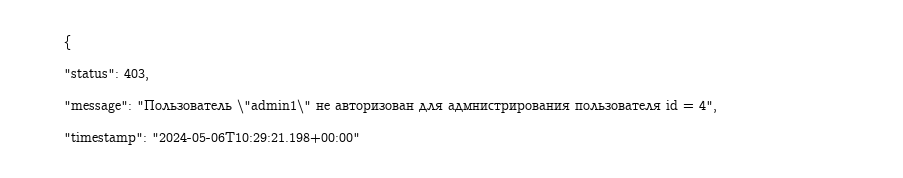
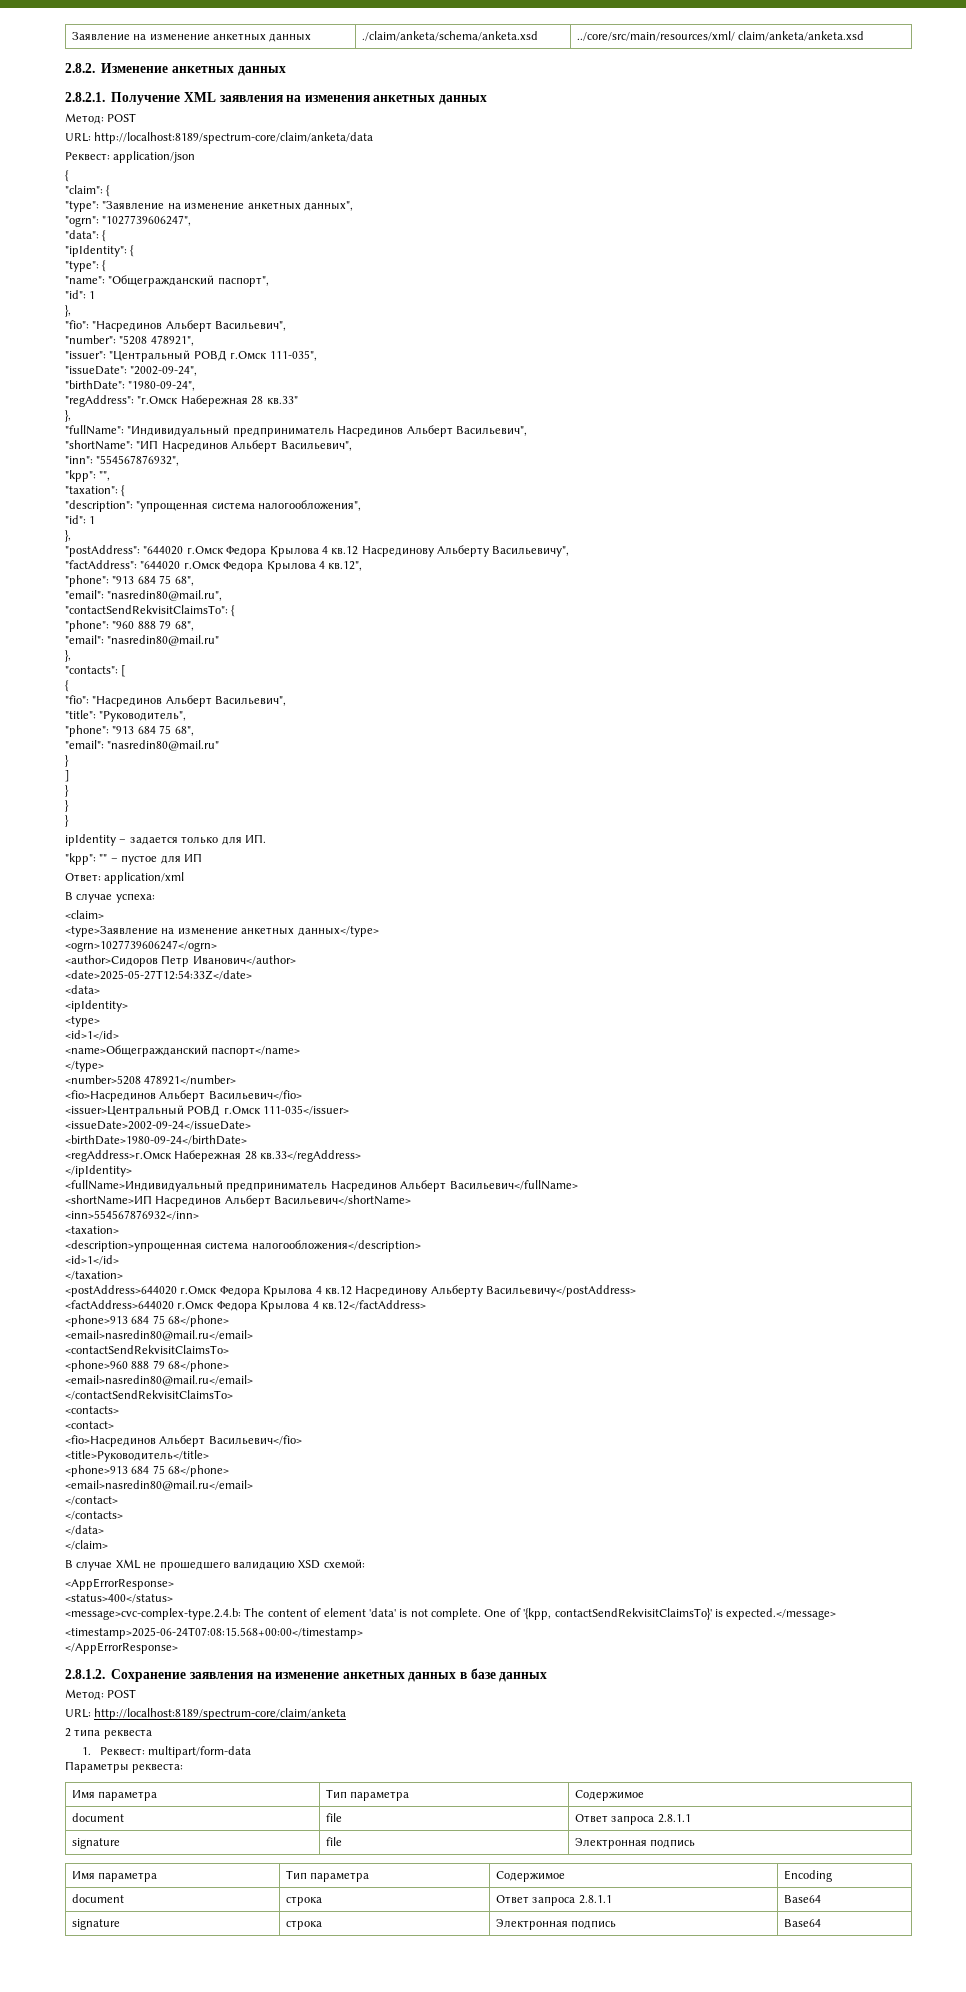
+ Заявление на изменение анкетных данных | ./claim/anketa/schema/anketa.xsd | ../core/src/main/resources/xml/ claim/anketa/anketa.xsd
+ 2.8.2. Изменение анкетных данных
+ 2.8.2.1. Получение XML заявления на изменения анкетных данных
+ Метод: POST
+ URL: http://localhost:8189/spectrum-core/claim/anketa/data
+ Реквест: application/json
  {
- "status": 403,
- "message": "Пользователь \"admin1\" не авторизован для адмнистрирования пользователя id = 4",
- "timestamp": "2024-05-06T10:29:21.198+00:00"
+ "claim": {
+ "type": "Заявление на изменение анкетных данных",
+ "ogrn": "1027739606247",
+ "data": {
+ "ipIdentity": {
+ "type": {
+ "name": "Общегражданский паспорт",
+ "id": 1
+ },
+ "fio": "Насрединов Альберт Васильевич",
+ "number": "5208 478921",
+ "issuer": "Центральный РОВД г.Омск 111-035",
+ "issueDate": "2002-09-24",
+ "birthDate": "1980-09-24",
+ "regAddress": "г.Омск Набережная 28 кв.33"
+ },
+ "fullName": "Индивидуальный предприниматель Насрединов Альберт Васильевич",
+ "shortName": "ИП Насрединов Альберт Васильевич",
+ "inn": "554567876932",
+ "kpp": "",
+ "taxation": {
+ "description": "упрощенная система налогообложения",
+ "id": 1
+ },
+ "postAddress": "644020 г.Омск Федора Крылова 4 кв.12 Насрединову Альберту Васильевичу",
+ "factAddress": "644020 г.Омск Федора Крылова 4 кв.12",
+ "phone": "913 684 75 68",
+ "email": "nasredin80@mail.ru",
+ "contactSendRekvisitClaimsTo": {
+ "phone": "960 888 79 68",
+ "email": "nasredin80@mail.ru"
+ },
+ "contacts": [
+ {
+ "fio": "Насрединов Альберт Васильевич",
+ "title": "Руководитель",
+ "phone": "913 684 75 68",
+ "email": "nasredin80@mail.ru"
+ }
+ ]
+ }
+ }
+ }
+ ipIdentity – задается только для ИП.
+ "kpp": "" – пустое для ИП
+ Ответ: application/xml
+ В случае успеха:
+ <claim>
+ <type>Заявление на изменение анкетных данных</type>
+ <ogrn>1027739606247</ogrn>
+ <author>Сидоров Петр Иванович</author>
+ <date>2025-05-27T12:54:33Z</date>
+ <data>
+ <ipIdentity>
+ <type>
+ <id>1</id>
+ <name>Общегражданский паспорт</name>
+ </type>
+ <number>5208 478921</number>
+ <fio>Насрединов Альберт Васильевич</fio>
+ <issuer>Центральный РОВД г.Омск 111-035</issuer>
+ <issueDate>2002-09-24</issueDate>
+ <birthDate>1980-09-24</birthDate>
+ <regAddress>г.Омск Набережная 28 кв.33</regAddress>
+ </ipIdentity>
+ <fullName>Индивидуальный предприниматель Насрединов Альберт Васильевич</fullName>
+ <shortName>ИП Насрединов Альберт Васильевич</shortName>
+ <inn>554567876932</inn>
+ <taxation>
+ <description>упрощенная система налогообложения</description>
+ <id>1</id>
+ </taxation>
+ <postAddress>644020 г.Омск Федора Крылова 4 кв.12 Насрединову Альберту Васильевичу</postAddress>
+ <factAddress>644020 г.Омск Федора Крылова 4 кв.12</factAddress>
+ <phone>913 684 75 68</phone>
+ <email>nasredin80@mail.ru</email>
+ <contactSendRekvisitClaimsTo>
+ <phone>960 888 79 68</phone>
+ <email>nasredin80@mail.ru</email>
+ </contactSendRekvisitClaimsTo>
+ <contacts>
+ <contact>
+ <fio>Насрединов Альберт Васильевич</fio>
+ <title>Руководитель</title>
+ <phone>913 684 75 68</phone>
+ <email>nasredin80@mail.ru</email>
+ </contact>
+ </contacts>
+ </data>
+ </claim>
+ В случае XML не прошедшего валидацию XSD схемой:
+ <AppErrorResponse>
+ <status>400</status>
+ <message>cvc-complex-type.2.4.b: The content of element 'data' is not complete. One of '{kpp, contactSendRekvisitClaimsTo}' is expected.</message>
+ <timestamp>2025-06-24T07:08:15.568+00:00</timestamp>
+ </AppErrorResponse>
+ 2.8.1.2. Сохранение заявления на изменение анкетных данных в базе данных
+ Метод: POST
+ URL: http://localhost:8189/spectrum-core/claim/anketa
+ 2 типа реквеста
+ 1. Реквест: multipart/form-data
+ Параметры реквеста:
+ Имя параметра | Тип параметра | Содержимое
+ document | file | Ответ запроса 2.8.1.1
+ signature | file | Электронная подпись
+ Имя параметра | Тип параметра | Содержимое | Encoding
+ document | строка | Ответ запроса 2.8.1.1 | Base64
+ signature | строка | Электронная подпись | Base64

